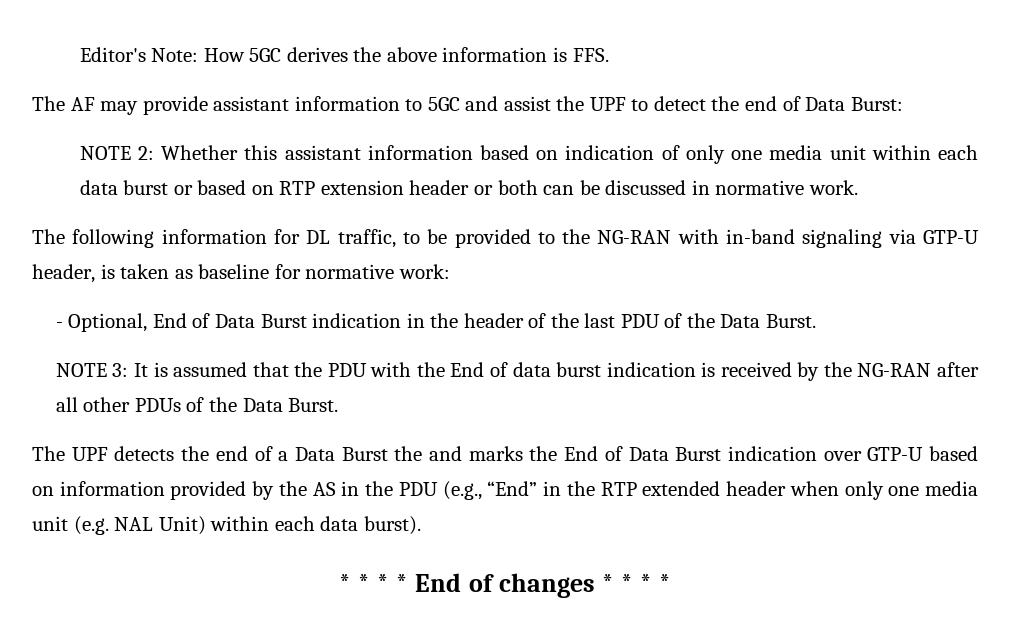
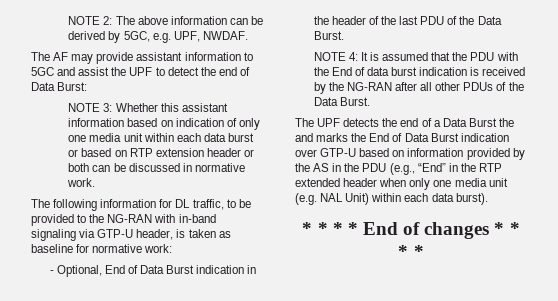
- Editor's Note: How 5GC derives the above information is FFS.
+ NOTE 2: The above information can be derived by 5GC, e.g. UPF, NWDAF.
- NOTE 2: Whether this assistant information based on indication of only one media unit within each data burst or based on RTP extension header or both can be discussed in normative work.
+ NOTE 3: Whether this assistant information based on indication of only one media unit within each data burst or based on RTP extension header or both can be discussed in normative work.
- NOTE 3: It is assumed that the PDU with the End of data burst indication is received by the NG-RAN after all other PDUs of the Data Burst.
+ NOTE 4: It is assumed that the PDU with the End of data burst indication is received by the NG-RAN after all other PDUs of the Data Burst.

